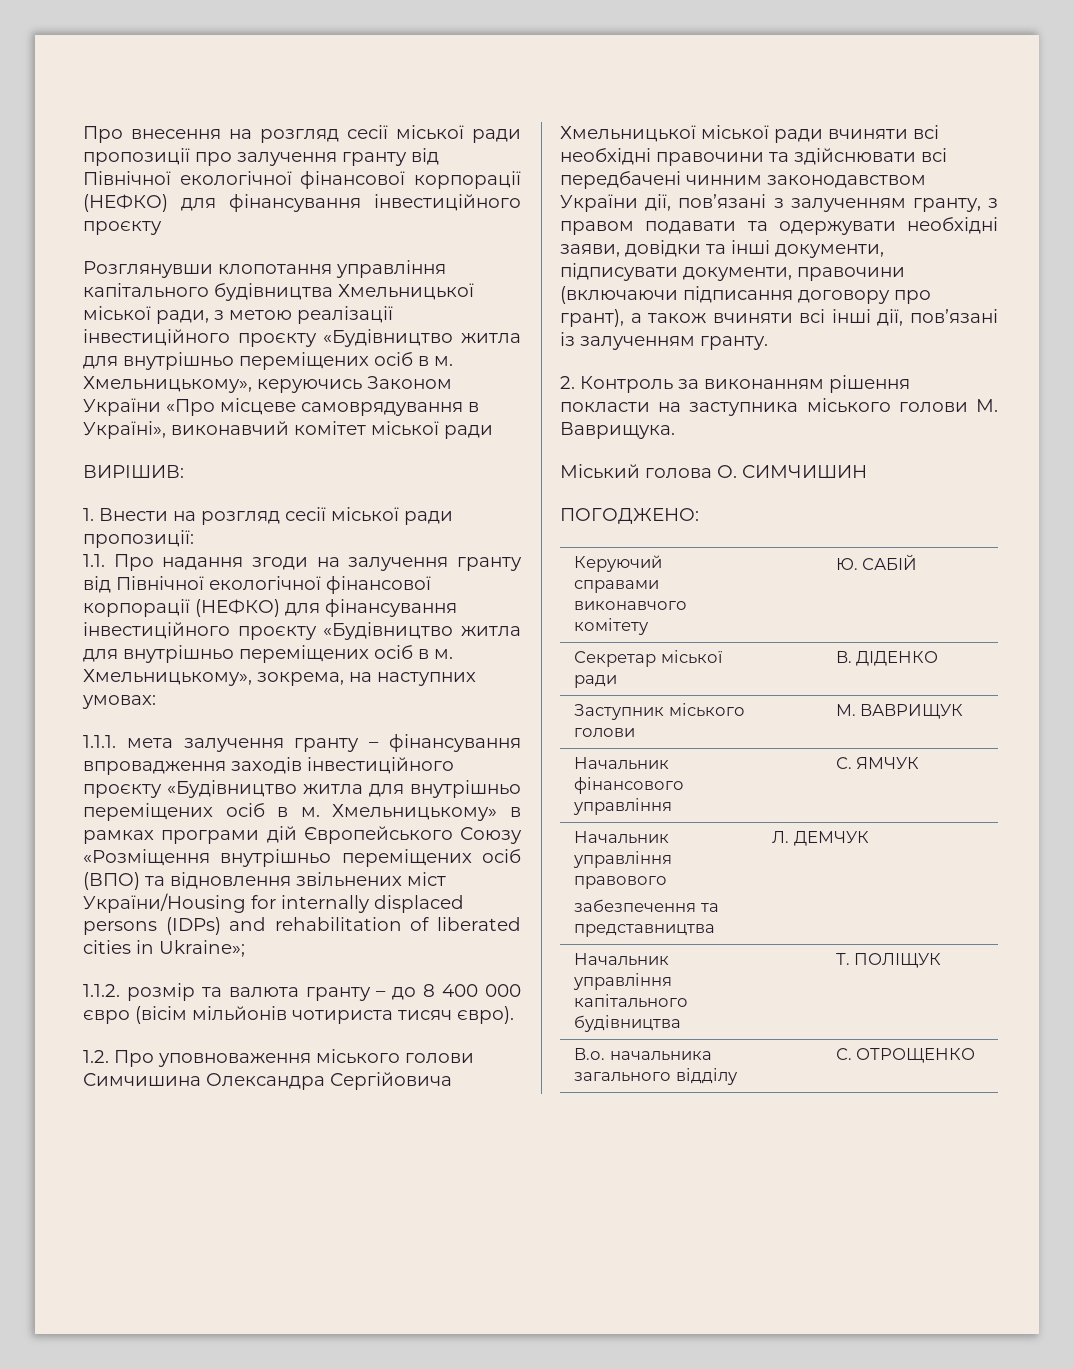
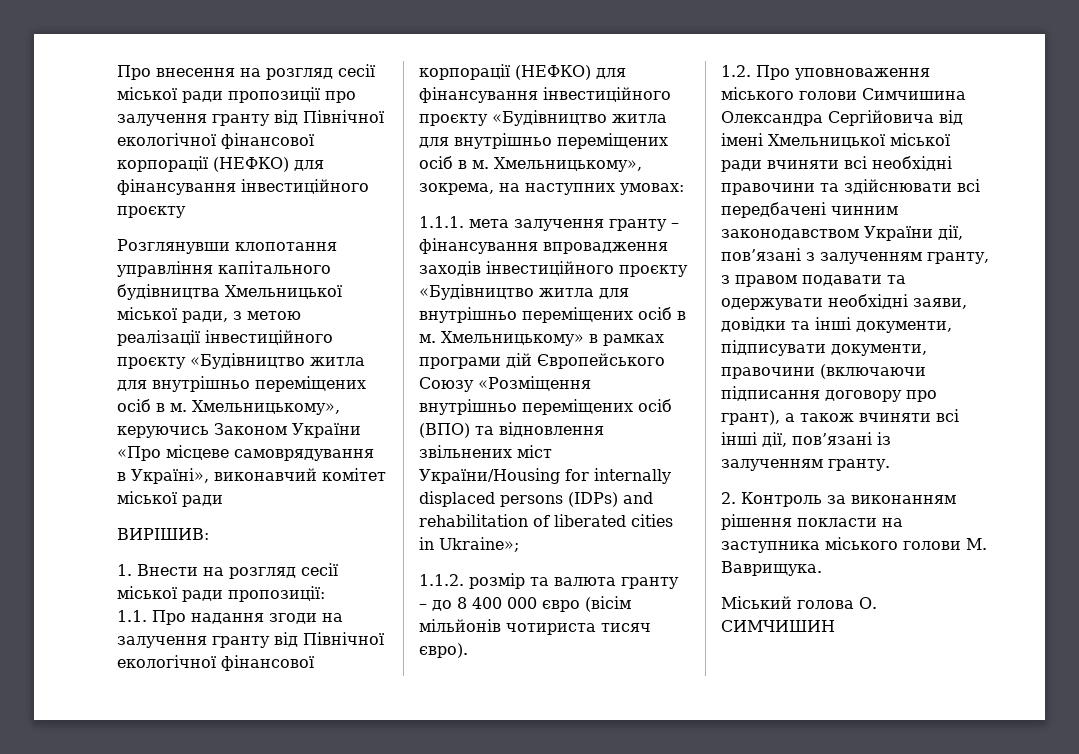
- 1.2. Про уповноваження міського голови Симчишина Олександра Сергійовича Хмельницької міської ради вчиняти всі необхідні правочини та здійснювати всі передбачені чинним законодавством України дії, пов’язані з залученням гранту, з правом подавати та одержувати необхідні заяви, довідки та інші документи, підписувати документи, правочини (включаючи підписання договору про грант), а також вчиняти всі інші дії, пов’язані із залученням гранту.
+ 1.2. Про уповноваження міського голови Симчишина Олександра Сергійовича від імені Хмельницької міської ради вчиняти всі необхідні правочини та здійснювати всі передбачені чинним законодавством України дії, пов’язані з залученням гранту, з правом подавати та одержувати необхідні заяви, довідки та інші документи, підписувати документи, правочини (включаючи підписання договору про грант), а також вчиняти всі інші дії, пов’язані із залученням гранту.
- ПОГОДЖЕНО:
- Керуючий справами виконавчого комітету | Ю. САБІЙ
- Секретар міської ради | В. ДІДЕНКО
- Заступник міського голови | М. ВАВРИЩУК
- Начальник фінансового управління | С. ЯМЧУК
- Начальник управління правового
- забезпечення та представництва | Л. ДЕМЧУК
- Начальник управління капітального будівництва | Т. ПОЛІЩУК
- В.о. начальника загального відділу | С. ОТРОЩЕНКО

